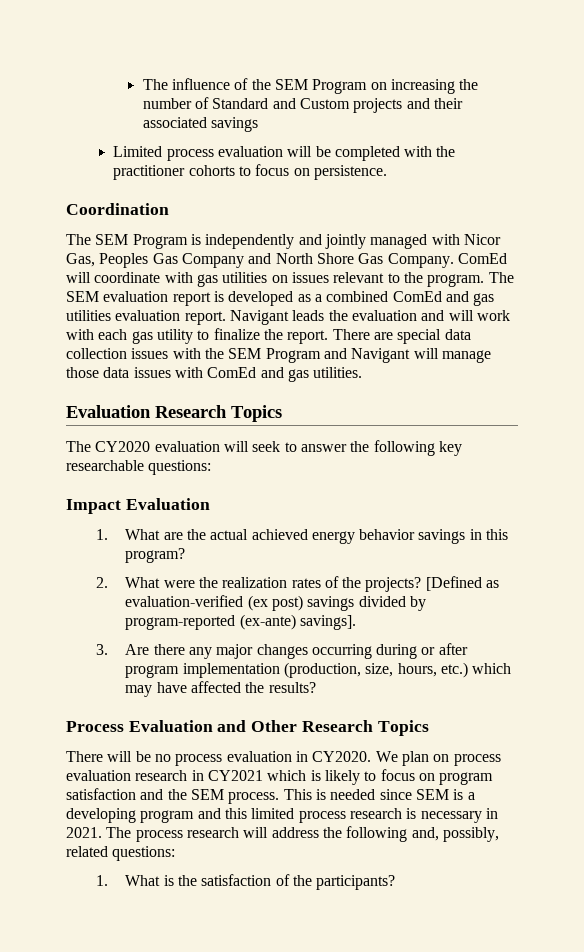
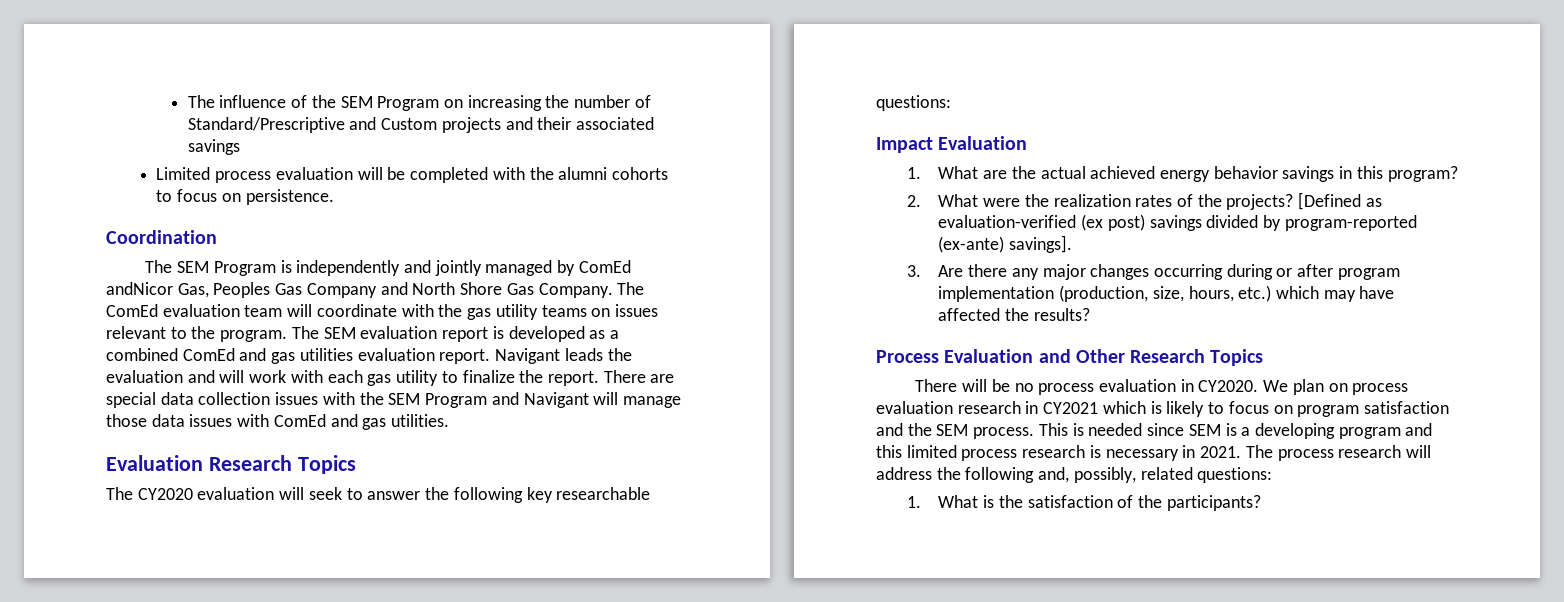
- The influence of the SEM Program on increasing the number of Standard and Custom projects and their associated savings
+ The influence of the SEM Program on increasing the number of Standard/Prescriptive and Custom projects and their associated savings
- Limited process evaluation will be completed with the practitioner cohorts to focus on persistence.
+ Limited process evaluation will be completed with the alumni cohorts to focus on persistence.
- The SEM Program is independently and jointly managed with Nicor Gas, Peoples Gas Company and North Shore Gas Company.
+ The SEM Program is independently and jointly managed by ComEd andNicor Gas, Peoples Gas Company and North Shore Gas Company.
- ComEd will coordinate with gas utilities on issues relevant to the program.
+ The ComEd evaluation team will coordinate with the gas utility teams on issues relevant to the program.

